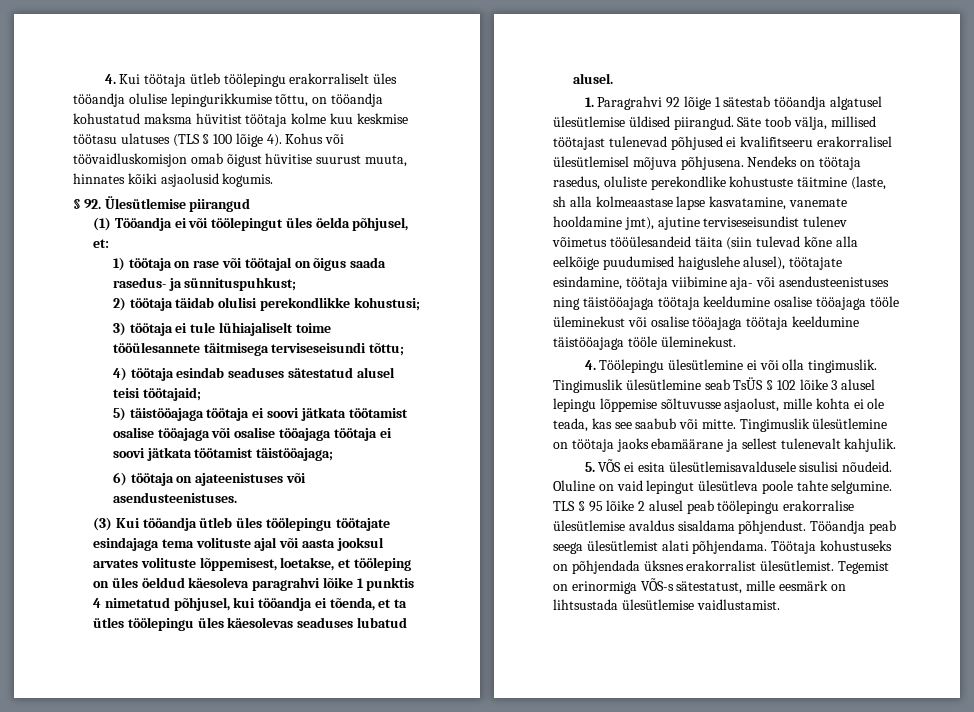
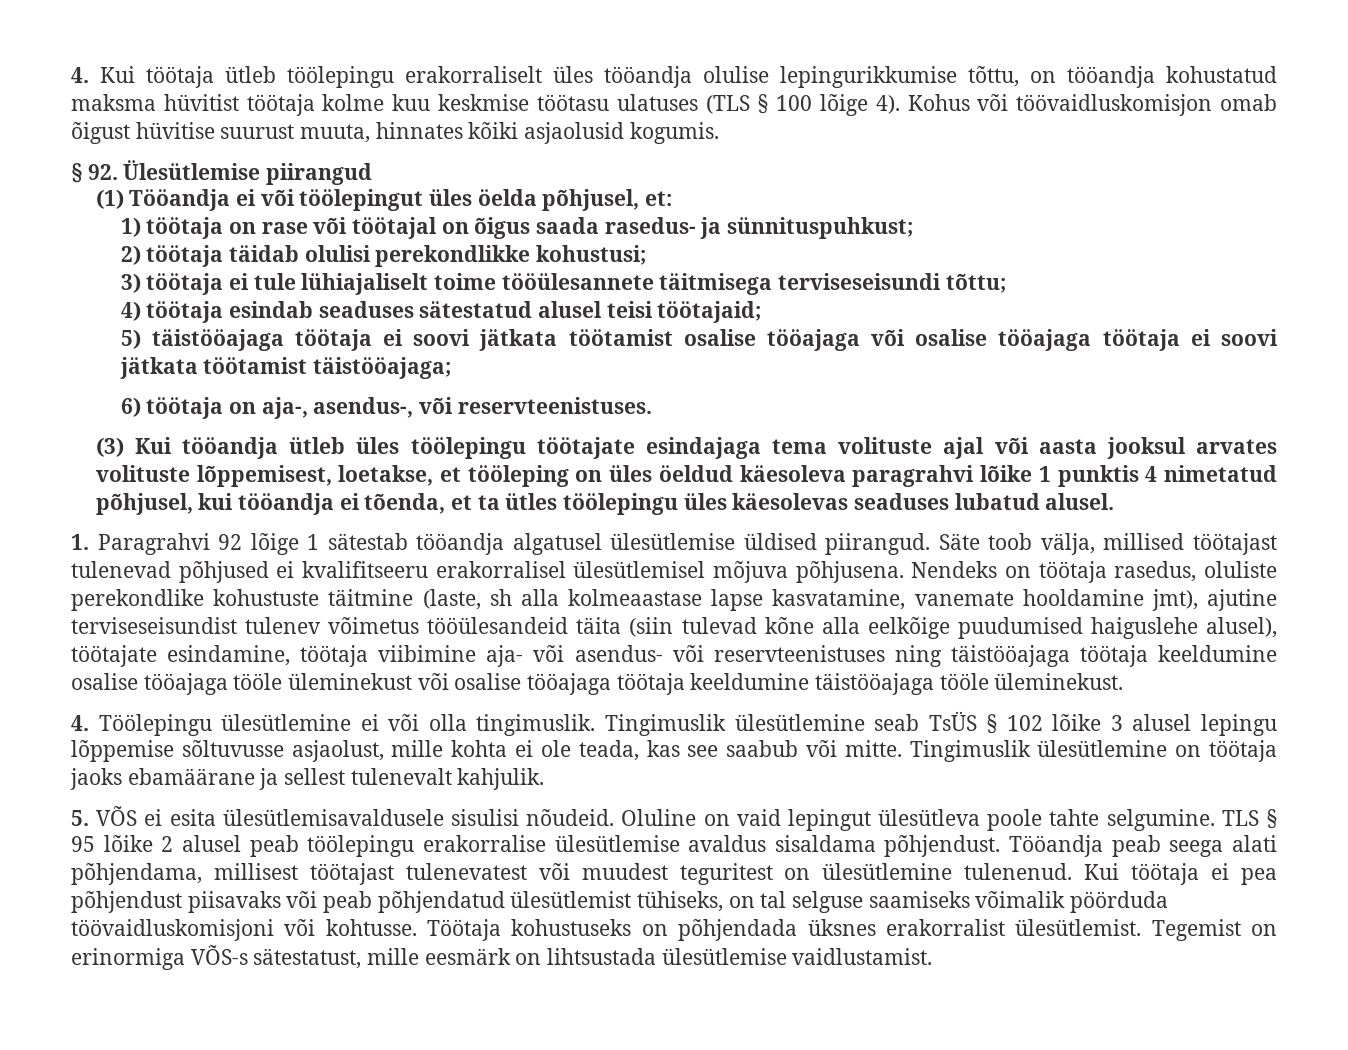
- 6) töötaja on ajateenistuses või asendusteenistuses.
+ 6) töötaja on aja-, asendus-, või reservteenistuses.
- Nendeks on töötaja rasedus, oluliste perekondlike kohustuste täitmine (laste, sh alla kolmeaastase lapse kasvatamine, vanemate hooldamine jmt), ajutine terviseseisundist tulenev võimetus tööülesandeid täita (siin tulevad kõne alla eelkõige puudumised haiguslehe alusel), töötajate esindamine, töötaja viibimine aja- või asendusteenistuses ning täistööajaga töötaja keeldumine osalise tööajaga tööle üleminekust või osalise tööajaga töötaja keeldumine täistööajaga tööle üleminekust.
+ Nendeks on töötaja rasedus, oluliste perekondlike kohustuste täitmine (laste, sh alla kolmeaastase lapse kasvatamine, vanemate hooldamine jmt), ajutine terviseseisundist tulenev võimetus tööülesandeid täita (siin tulevad kõne alla eelkõige puudumised haiguslehe alusel), töötajate esindamine, töötaja viibimine aja- või asendus- või reservteenistuses ning täistööajaga töötaja keeldumine osalise tööajaga tööle üleminekust või osalise tööajaga töötaja keeldumine täistööajaga tööle üleminekust.
- Tööandja peab seega ülesütlemist alati põhjendama.
+ Tööandja peab seega alati põhjendama, millisest töötajast tulenevatest või muudest teguritest on ülesütlemine tulenenud. Kui töötaja ei pea põhjendust piisavaks või peab põhjendatud ülesütlemist tühiseks, on tal selguse saamiseks võimalik pöörduda töövaidluskomisjoni või kohtusse.

